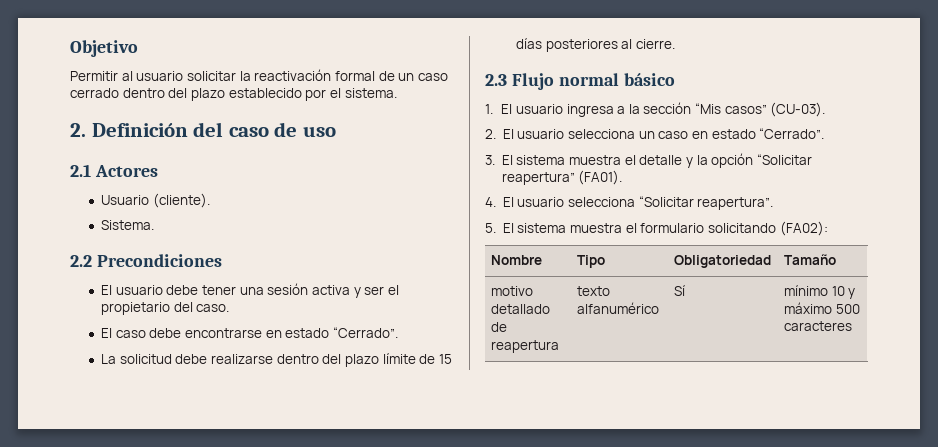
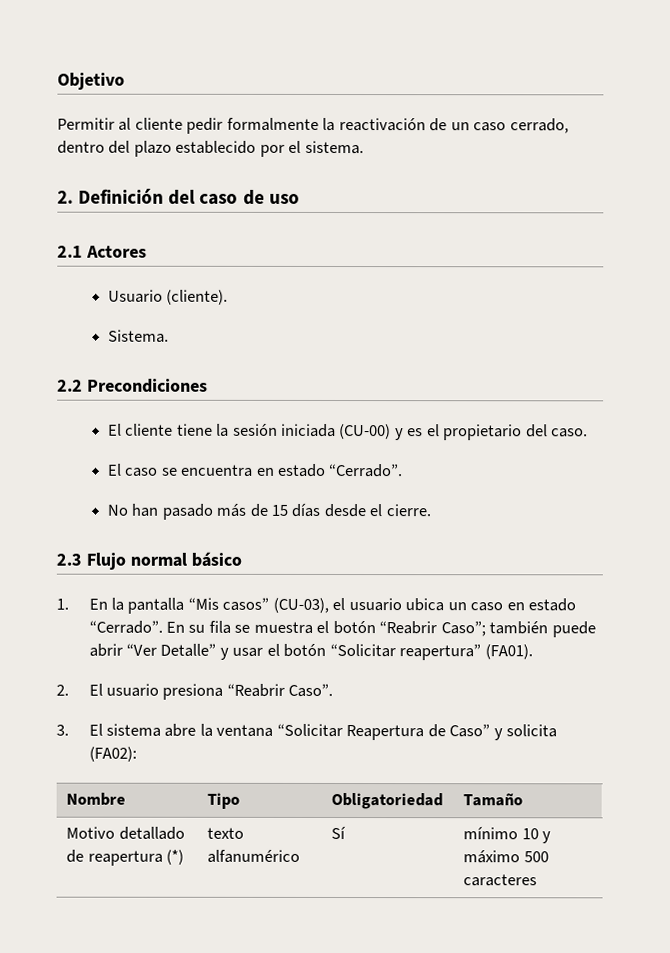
- Permitir al usuario solicitar la reactivación formal de un caso cerrado dentro del plazo establecido por el sistema.
+ Permitir al cliente pedir formalmente la reactivación de un caso cerrado, dentro del plazo establecido por el sistema.
- El usuario debe tener una sesión activa y ser el propietario del caso.
+ El cliente tiene la sesión iniciada (CU-00) y es el propietario del caso.
- El caso debe encontrarse en estado “Cerrado”.
- La solicitud debe realizarse dentro del plazo límite de 15 días posteriores al cierre.
+ El caso se encuentra en estado “Cerrado”.
+ No han pasado más de 15 días desde el cierre.
- 1. El usuario ingresa a la sección “Mis casos” (CU-03).
- 2. El usuario selecciona un caso en estado “Cerrado”.
- 3. El sistema muestra el detalle y la opción “Solicitar reapertura” (FA01).
+ 1. En la pantalla “Mis casos” (CU-03), el usuario ubica un caso en estado “Cerrado”. En su fila se muestra el botón “Reabrir Caso”; también puede abrir “Ver Detalle” y usar el botón “Solicitar reapertura” (FA01).
- 4. El usuario selecciona “Solicitar reapertura”.
- 5. El sistema muestra el formulario solicitando (FA02):
+ 2. El usuario presiona “Reabrir Caso”.
+ 3. El sistema abre la ventana “Solicitar Reapertura de Caso” y solicita (FA02):
- motivo detallado de reapertura | texto alfanumérico | Sí | mínimo 10 y máximo 500 caracteres
+ Motivo detallado de reapertura (*) | texto alfanumérico | Sí | mínimo 10 y máximo 500 caracteres

